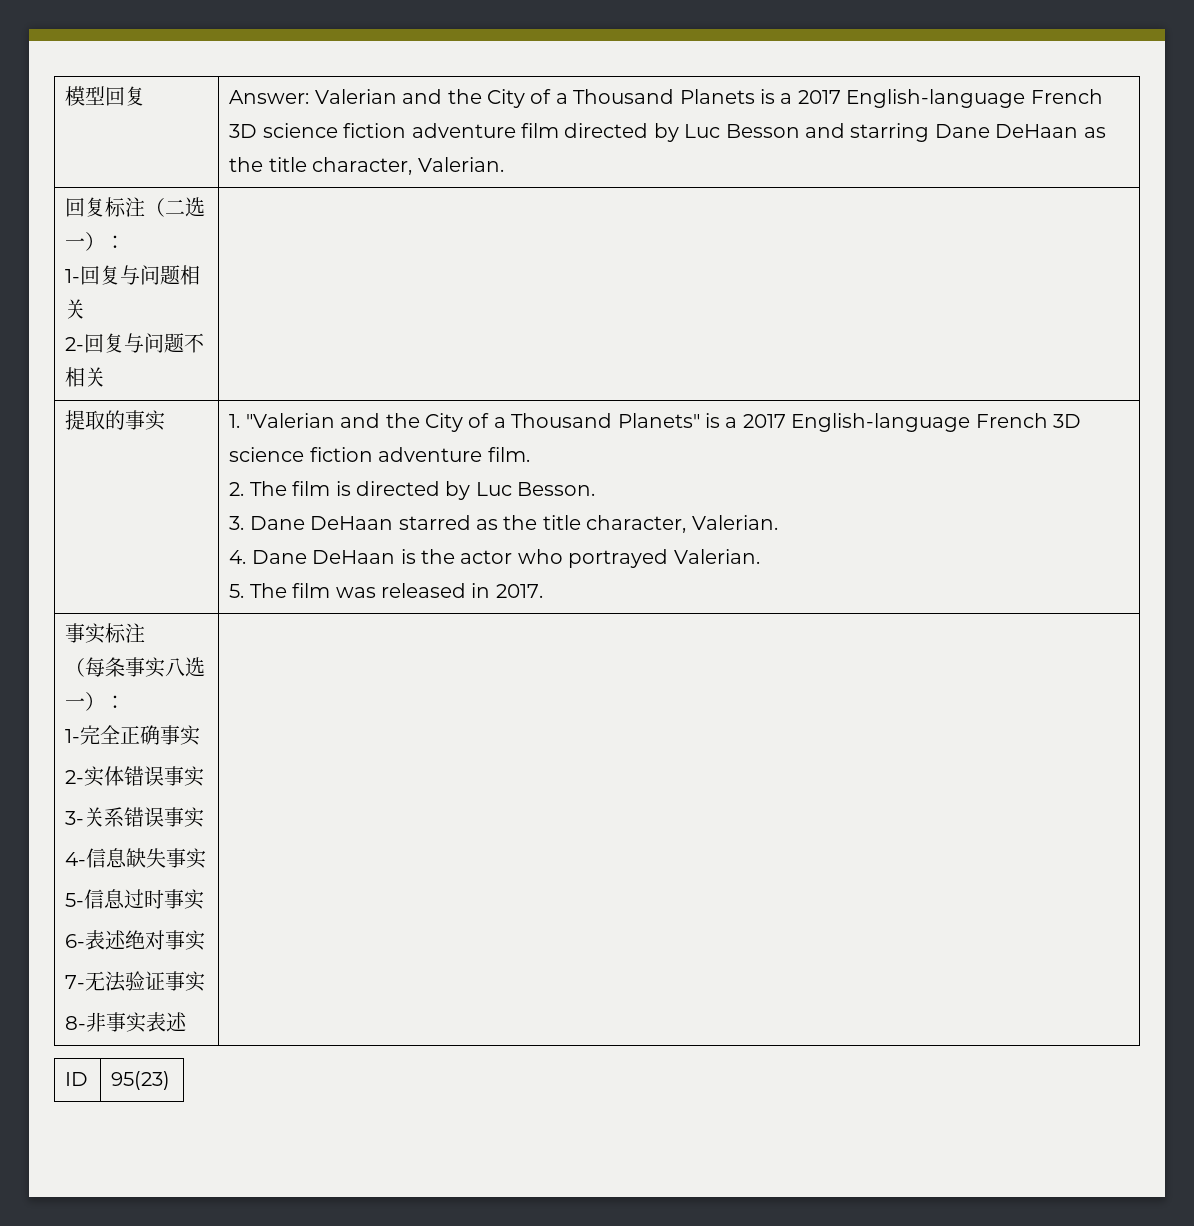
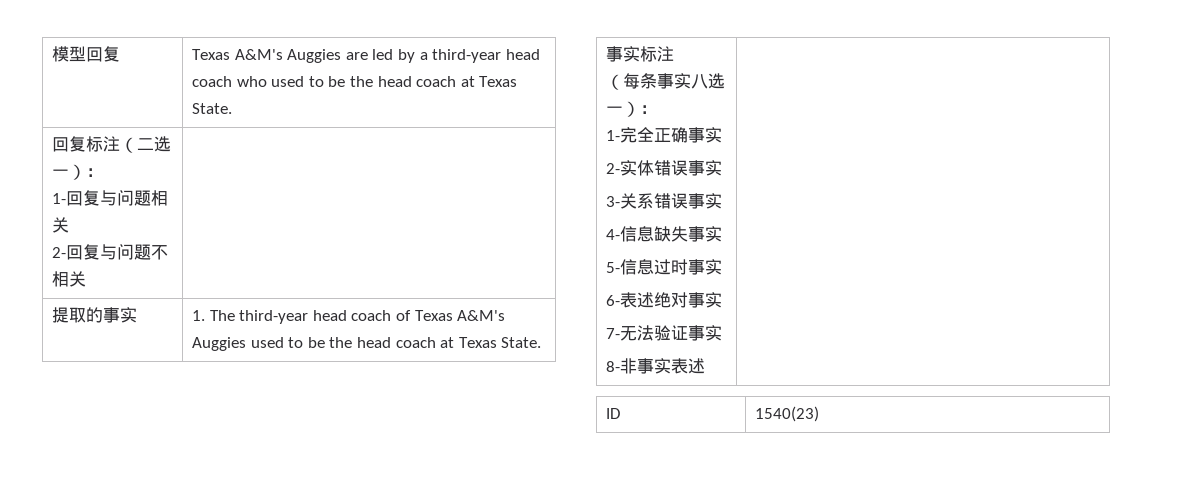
- 模型回复 | Answer: Valerian and the City of a Thousand Planets is a 2017 English-language French 3D science fiction adventure film directed by Luc Besson and starring Dane DeHaan as the title character, Valerian.
+ 模型回复 | Texas A&M's Auggies are led by a third-year head coach who used to be the head coach at Texas State.
- 1. "Valerian and the City of a Thousand Planets" is a 2017 English-language French 3D science fiction adventure film.
- 2. The film is directed by Luc Besson.
- 3. Dane DeHaan starred as the title character, Valerian.
- 4. Dane DeHaan is the actor who portrayed Valerian.
- 5. The film was released in 2017.
+ 1. The third-year head coach of Texas A&M's Auggies used to be the head coach at Texas State.
- ID | 95(23)
+ ID | 1540(23)

